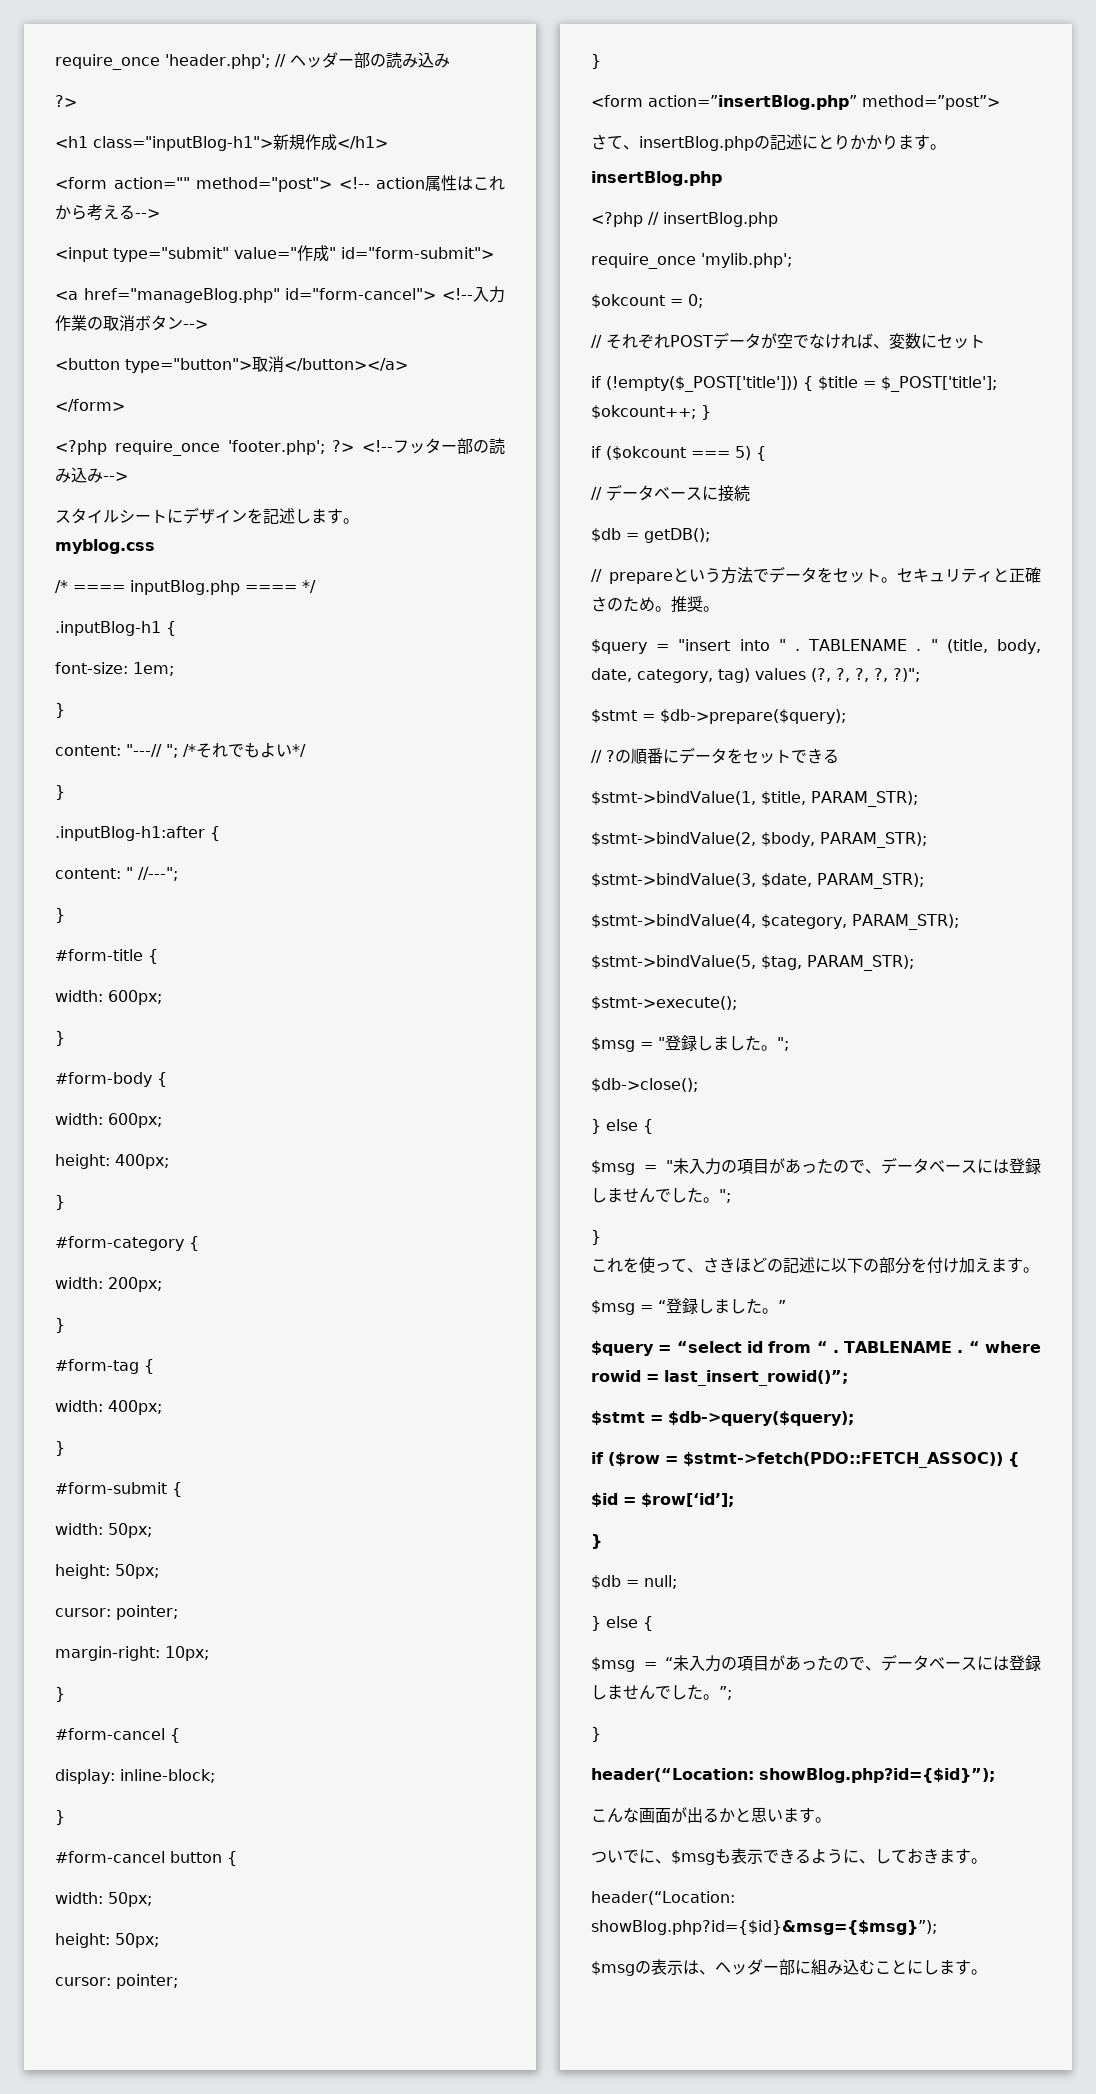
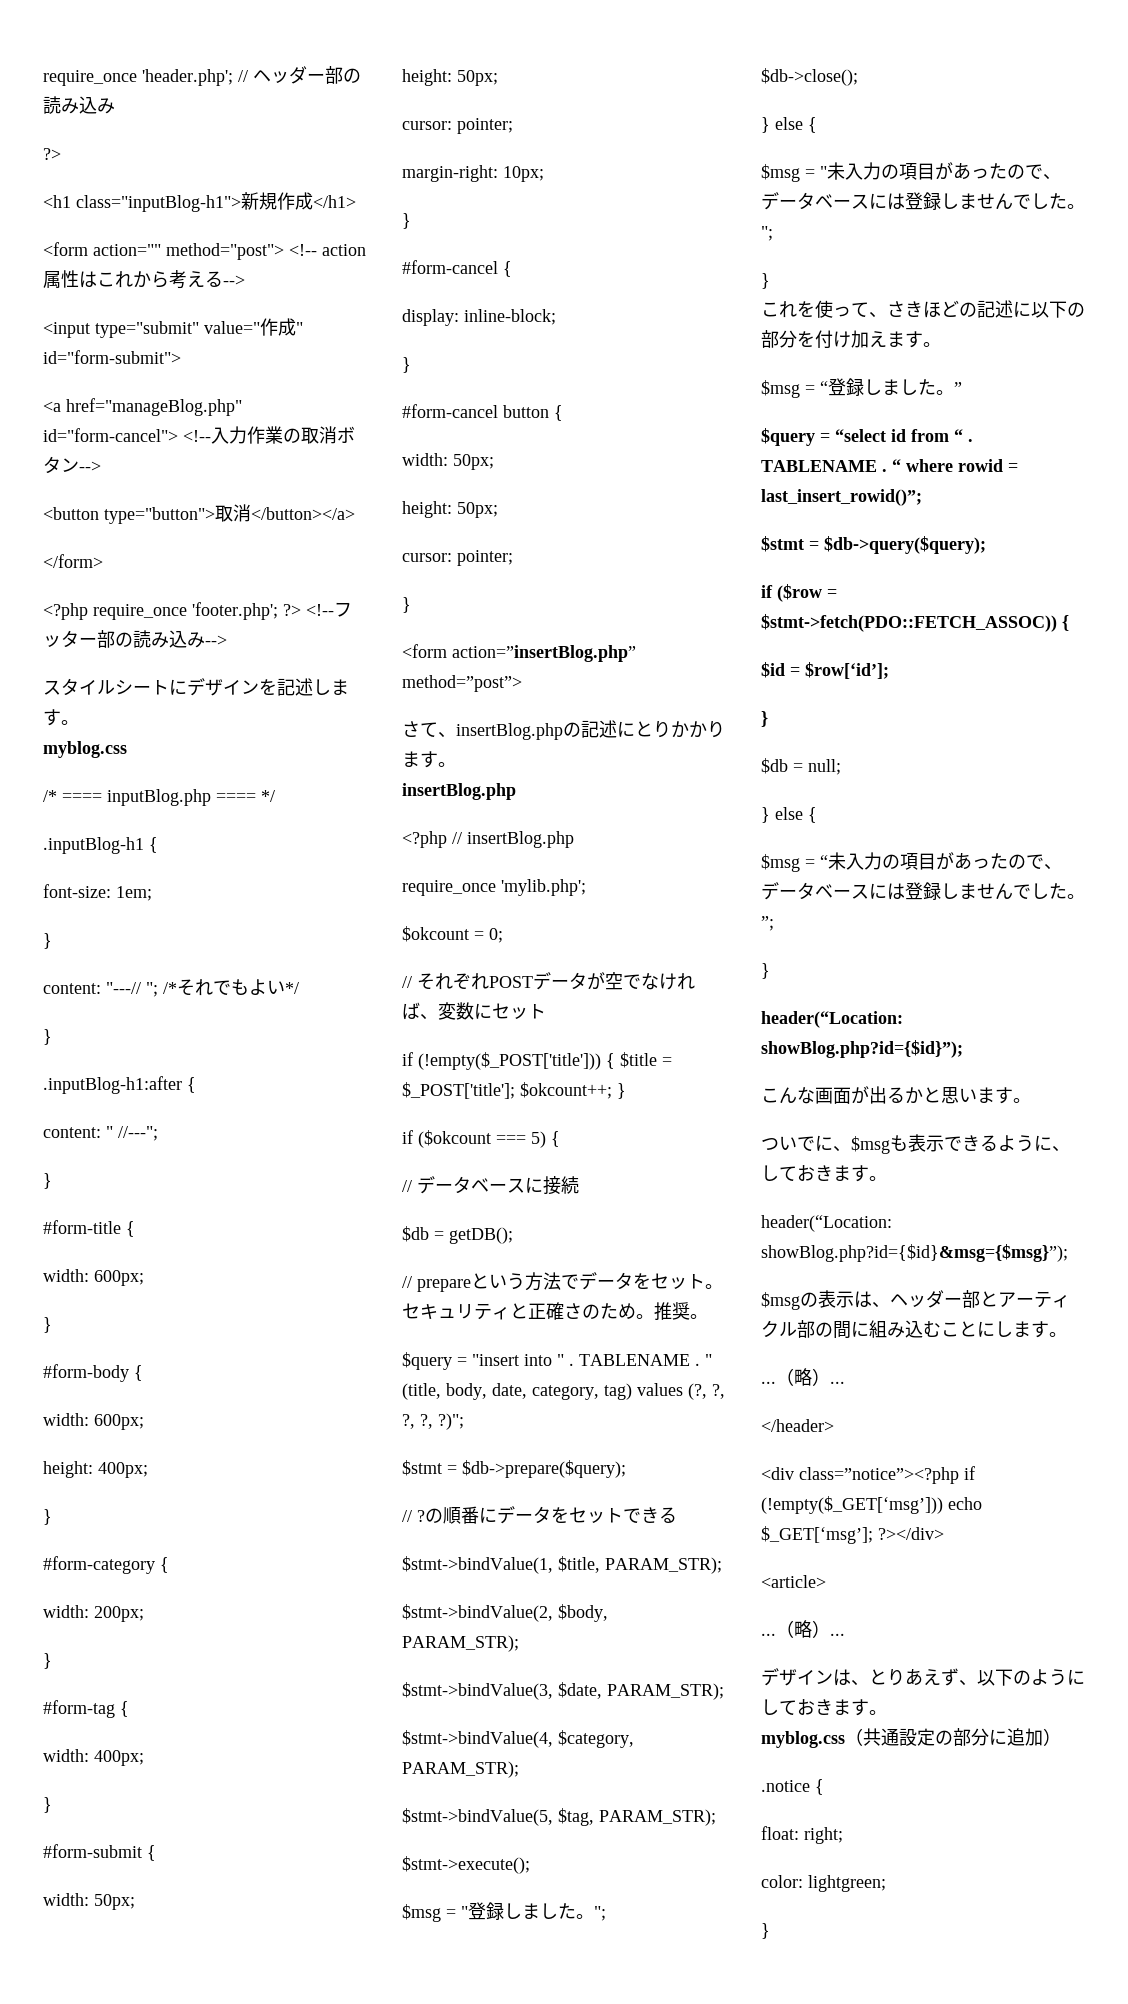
- $msgの表示は、ヘッダー部に組み込むことにします。
+ $msgの表示は、ヘッダー部とアーティクル部の間に組み込むことにします。
+ ...（略）...
+ </header>
+ <div class=”notice”><?php if (!empty($_GET[‘msg’])) echo $_GET[‘msg’]; ?></div>
+ <article>
+ ...（略）...
+ デザインは、とりあえず、以下のようにしておきます。
+ myblog.css（共通設定の部分に追加）
+ .notice {
+ float: right;
+ color: lightgreen;
+ }

